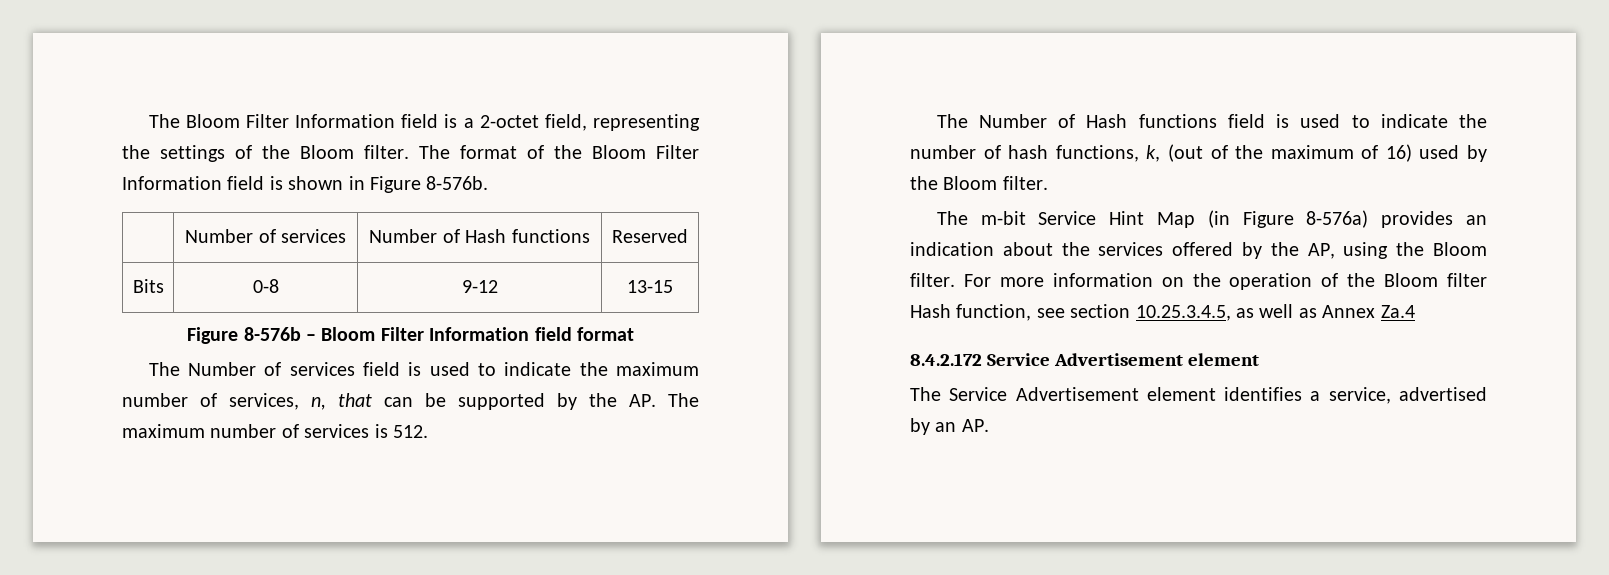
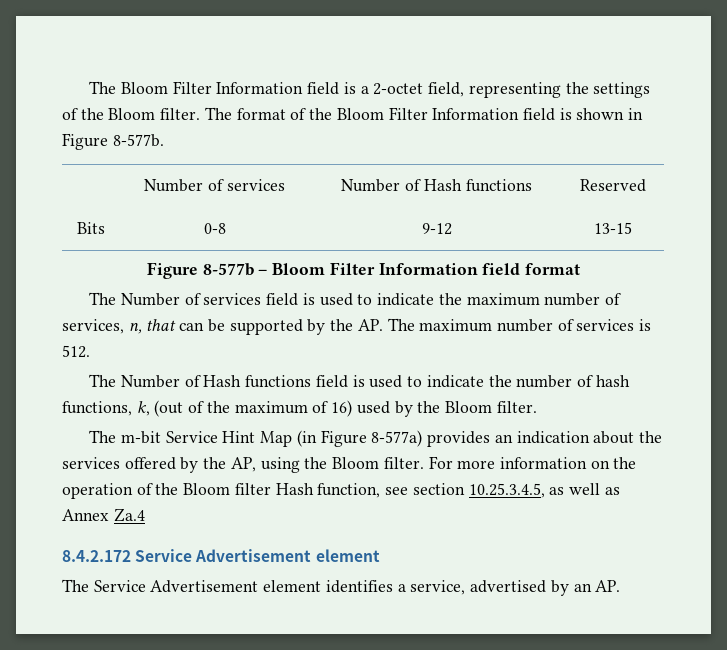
- The format of the Bloom Filter Information field is shown in Figure 8-576b.
+ The format of the Bloom Filter Information field is shown in Figure 8-577b.
- Figure 8-576b – Bloom Filter Information field format
+ Figure 8-577b – Bloom Filter Information field format
- The m-bit Service Hint Map (in Figure 8-576a) provides an indication about the services offered by the AP, using the Bloom filter.
+ The m-bit Service Hint Map (in Figure 8-577a) provides an indication about the services offered by the AP, using the Bloom filter.

